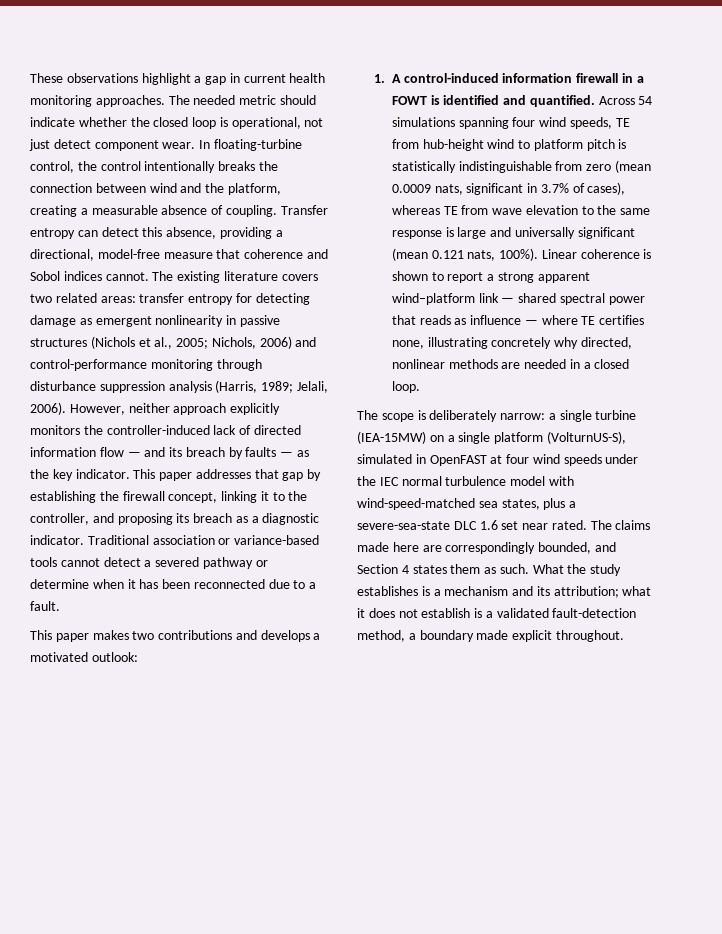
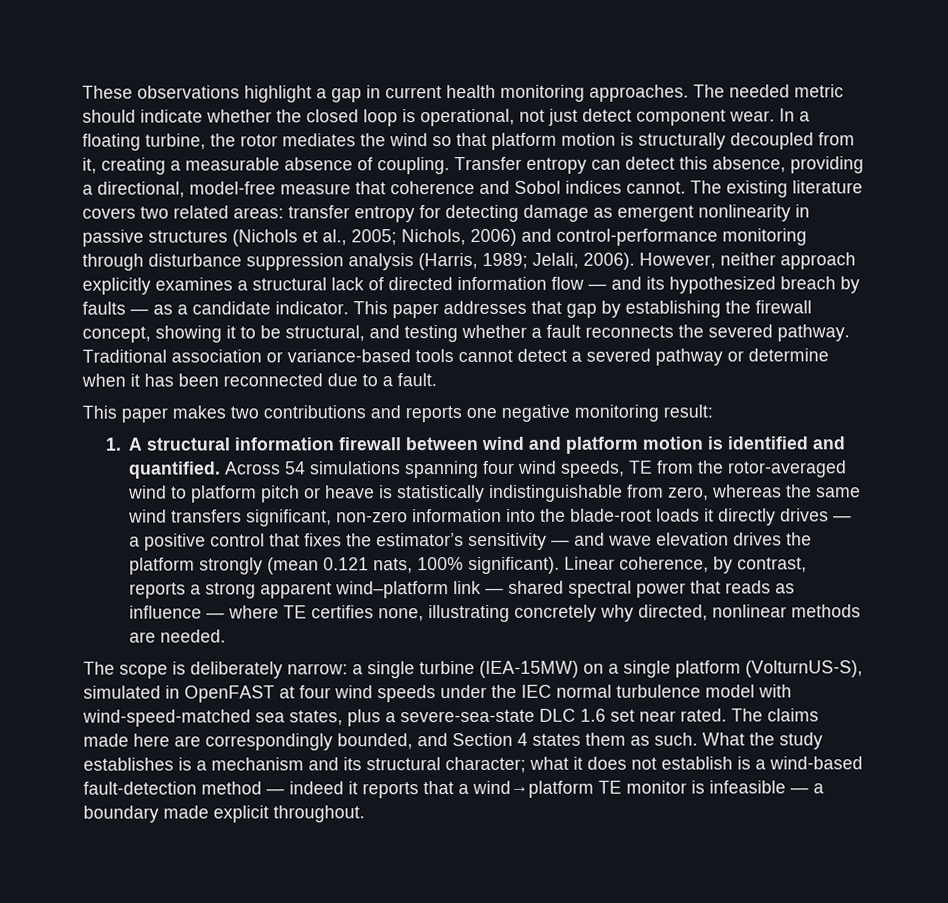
- In floating-turbine control, the control intentionally breaks the connection between wind and the platform, creating a measurable absence of coupling.
+ In a floating turbine, the rotor mediates the wind so that platform motion is structurally decoupled from it, creating a measurable absence of coupling.
- However, neither approach explicitly monitors the controller-induced lack of directed information flow — and its breach by faults — as the key indicator.
+ However, neither approach explicitly examines a structural lack of directed information flow — and its hypothesized breach by faults — as a candidate indicator.
- This paper addresses that gap by establishing the firewall concept, linking it to the controller, and proposing its breach as a diagnostic indicator.
+ This paper addresses that gap by establishing the firewall concept, showing it to be structural, and testing whether a fault reconnects the severed pathway.
- This paper makes two contributions and develops a motivated outlook:
+ This paper makes two contributions and reports one negative monitoring result:
- 1. A control-induced information firewall in a FOWT is identified and quantified.
+ 1. A structural information firewall between wind and platform motion is identified and quantified.
- Across 54 simulations spanning four wind speeds, TE from hub-height wind to platform pitch is statistically indistinguishable from zero (mean 0.0009 nats, significant in 3.7% of cases), whereas TE from wave elevation to the same response is large and universally significant (mean 0.121 nats, 100%). Linear coherence is shown to report a strong apparent wind–platform link — shared spectral power that reads as influence — where TE certifies none, illustrating concretely why directed, nonlinear methods are needed in a closed loop.
+ Across 54 simulations spanning four wind speeds, TE from the rotor-averaged wind to platform pitch or heave is statistically indistinguishable from zero, whereas the same wind transfers significant, non-zero information into the blade-root loads it directly drives — a positive control that fixes the estimator’s sensitivity — and wave elevation drives the platform strongly (mean 0.121 nats, 100% significant). Linear coherence, by contrast, reports a strong apparent wind–platform link — shared spectral power that reads as influence — where TE certifies none, illustrating concretely why directed, nonlinear methods are needed.
- What the study establishes is a mechanism and its attribution; what it does not establish is a validated fault-detection method, a boundary made explicit throughout.
+ What the study establishes is a mechanism and its structural character; what it does not establish is a wind-based fault-detection method — indeed it reports that a wind→platform TE monitor is infeasible — a boundary made explicit throughout.

